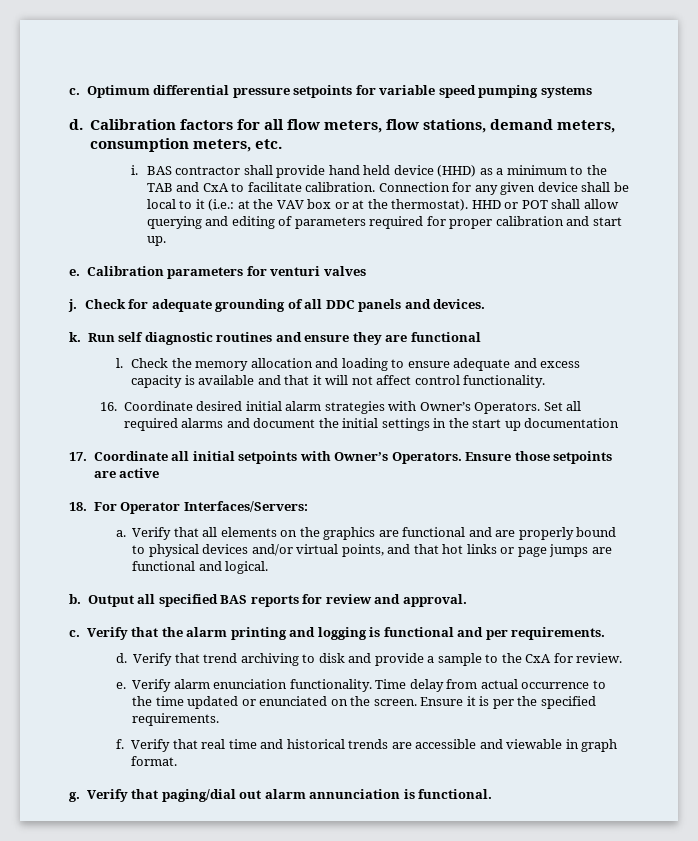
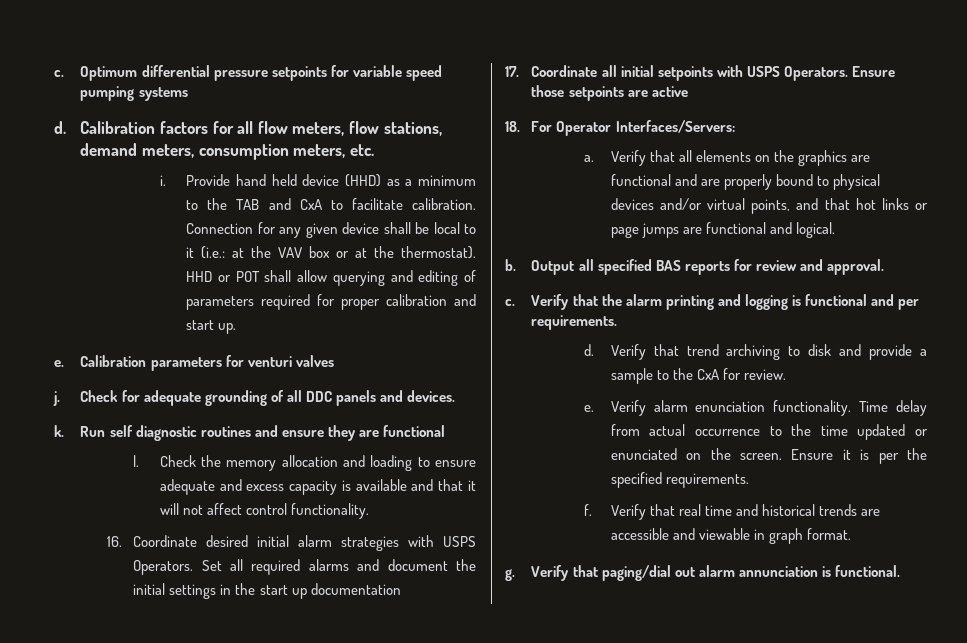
- BAS contractor shall provide hand held device (HHD) as a minimum to the TAB and CxA to facilitate calibration.
+ Provide hand held device (HHD) as a minimum to the TAB and CxA to facilitate calibration.
- 16. Coordinate desired initial alarm strategies with Owner’s Operators.
+ 16. Coordinate desired initial alarm strategies with USPS Operators.
- 17. Coordinate all initial setpoints with Owner’s Operators.
+ 17. Coordinate all initial setpoints with USPS Operators.

